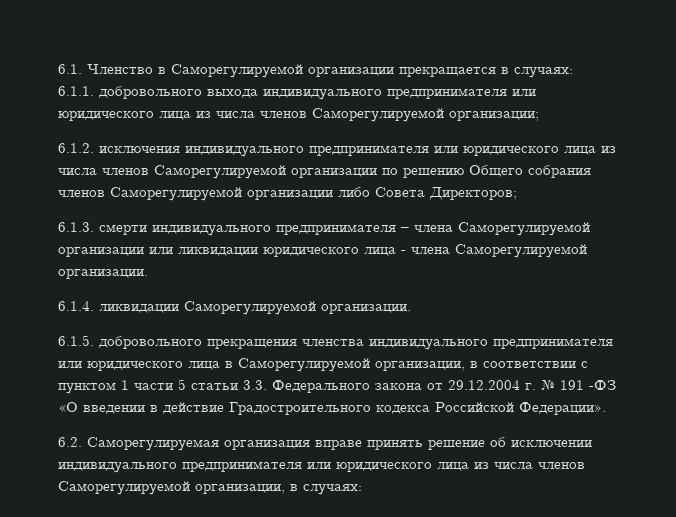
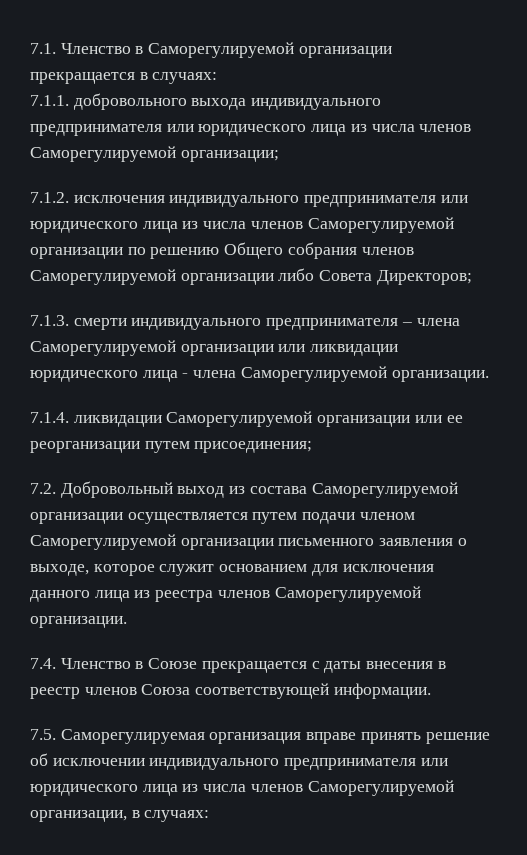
- 6.1. Членство в Саморегулируемой организации прекращается в случаях:
+ 7.1. Членство в Саморегулируемой организации прекращается в случаях:
- 6.1.1. добровольного выхода индивидуального предпринимателя или юридического лица из числа членов Саморегулируемой организации;
+ 7.1.1. добровольного выхода индивидуального предпринимателя или юридического лица из числа членов Саморегулируемой организации;
- 6.1.2. исключения индивидуального предпринимателя или юридического лица из числа членов Саморегулируемой организации по решению Общего собрания членов Саморегулируемой организации либо Совета Директоров;
+ 7.1.2. исключения индивидуального предпринимателя или юридического лица из числа членов Саморегулируемой организации по решению Общего собрания членов Саморегулируемой организации либо Совета Директоров;
- 6.1.3. смерти индивидуального предпринимателя – члена Саморегулируемой организации или ликвидации юридического лица - члена Саморегулируемой организации.
+ 7.1.3. смерти индивидуального предпринимателя – члена Саморегулируемой организации или ликвидации юридического лица - члена Саморегулируемой организации.
- 6.1.4. ликвидации Саморегулируемой организации.
- 6.1.5. добровольного прекращения членства индивидуального предпринимателя или юридического лица в Саморегулируемой организации, в соответствии с пунктом 1 части 5 статьи 3.3. Федерального закона от 29.12.2004 г. № 191 -ФЗ «О введении в действие Градостроительного кодекса Российской Федерации».
- 6.2. Саморегулируемая организация вправе принять решение об исключении индивидуального предпринимателя или юридического лица из числа членов Саморегулируемой организации, в случаях:
+ 7.1.4. ликвидации Саморегулируемой организации или ее реорганизации путем присоединения;
+ 7.2. Добровольный выход из состава Саморегулируемой организации осуществляется путем подачи членом Саморегулируемой организации письменного заявления о выходе, которое служит основанием для исключения данного лица из реестра членов Саморегулируемой организации.
+ 7.4. Членство в Союзе прекращается с даты внесения в реестр членов Союза соответствующей информации.
+ 7.5. Саморегулируемая организация вправе принять решение об исключении индивидуального предпринимателя или юридического лица из числа членов Саморегулируемой организации, в случаях:

